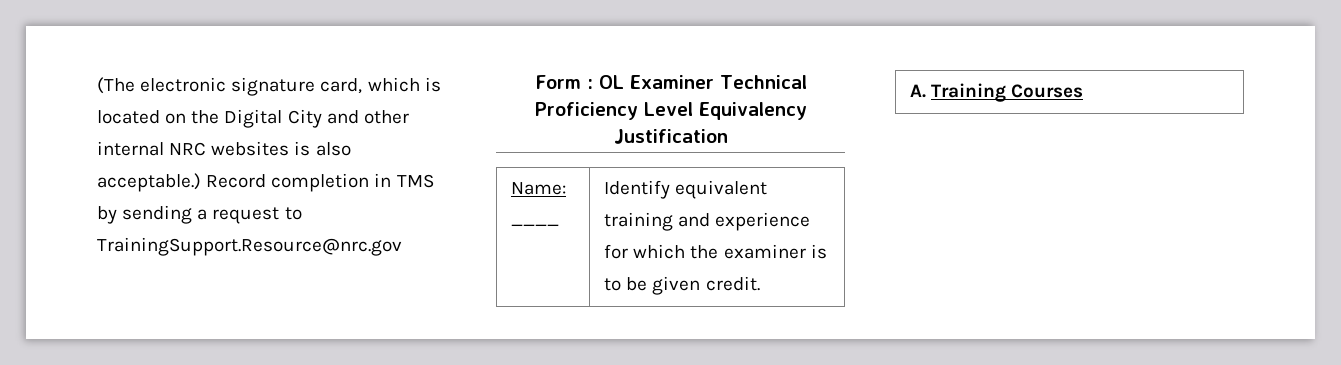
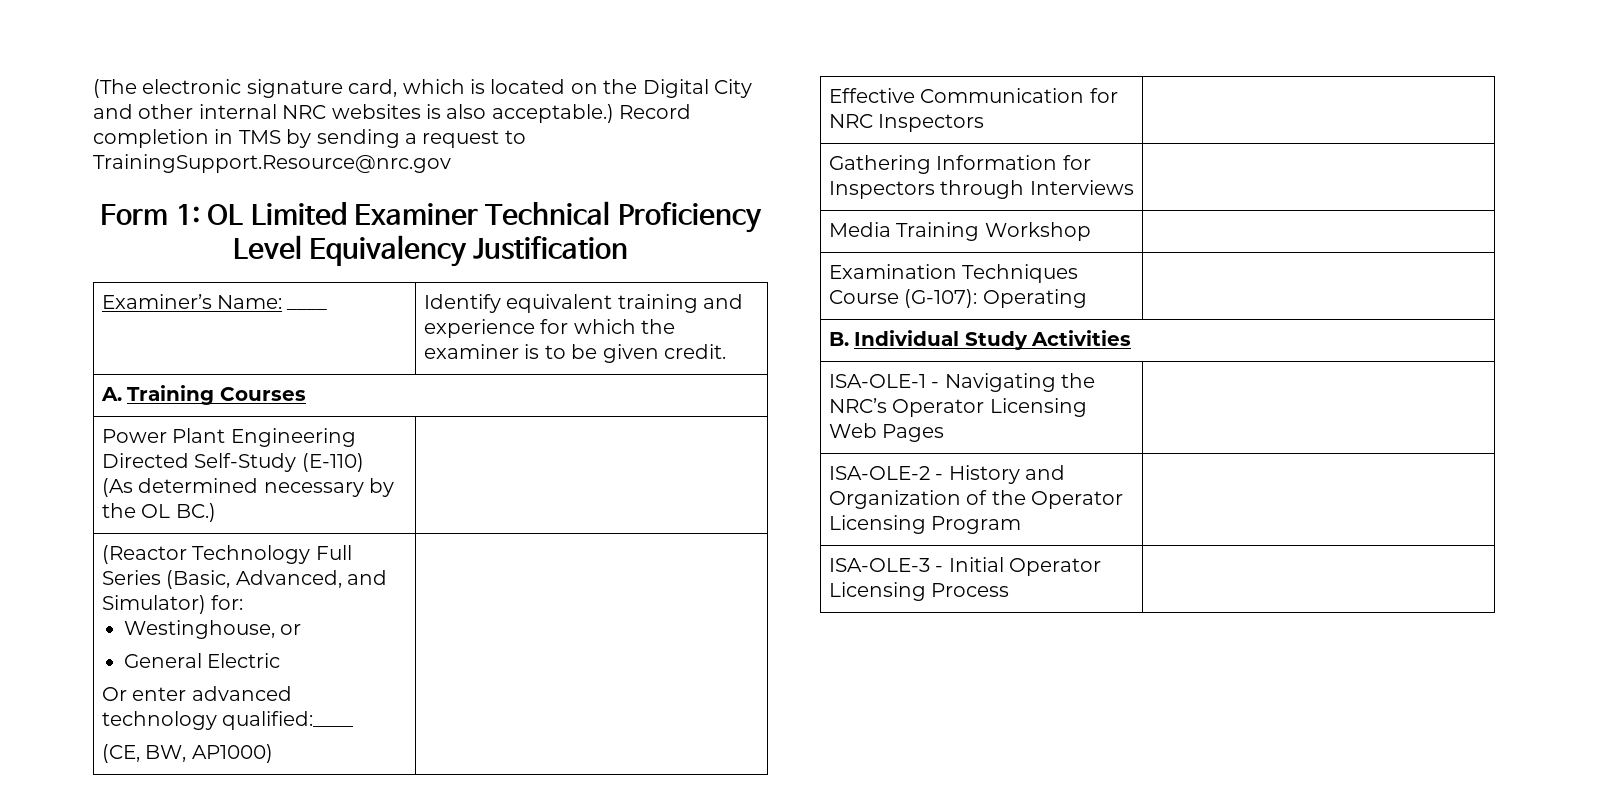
- Form : OL Examiner Technical Proficiency Level Equivalency Justification
+ Form 1: OL Limited Examiner Technical Proficiency Level Equivalency Justification
- Name: ____ | Identify equivalent training and experience for which the examiner is to be given credit.
+ Examiner’s Name: ____ | Identify equivalent training and experience for which the examiner is to be given credit.
+ Power Plant Engineering Directed Self-Study (E-110)
+ (As determined necessary by the OL BC.) |
+ (Reactor Technology Full Series (Basic, Advanced, and Simulator) for:
+ Westinghouse, or
+ General Electric
+ Or enter advanced technology qualified:____
+ (CE, BW, AP1000) |
+ Effective Communication for NRC Inspectors |
+ Gathering Information for Inspectors through Interviews |
+ Media Training Workshop |
+ Examination Techniques Course (G-107): Operating |
+ B. Individual Study Activities
+ ISA-OLE-1 - Navigating the NRC’s Operator Licensing Web Pages |
+ ISA-OLE-2 - History and Organization of the Operator Licensing Program |
+ ISA-OLE-3 - Initial Operator Licensing Process |

